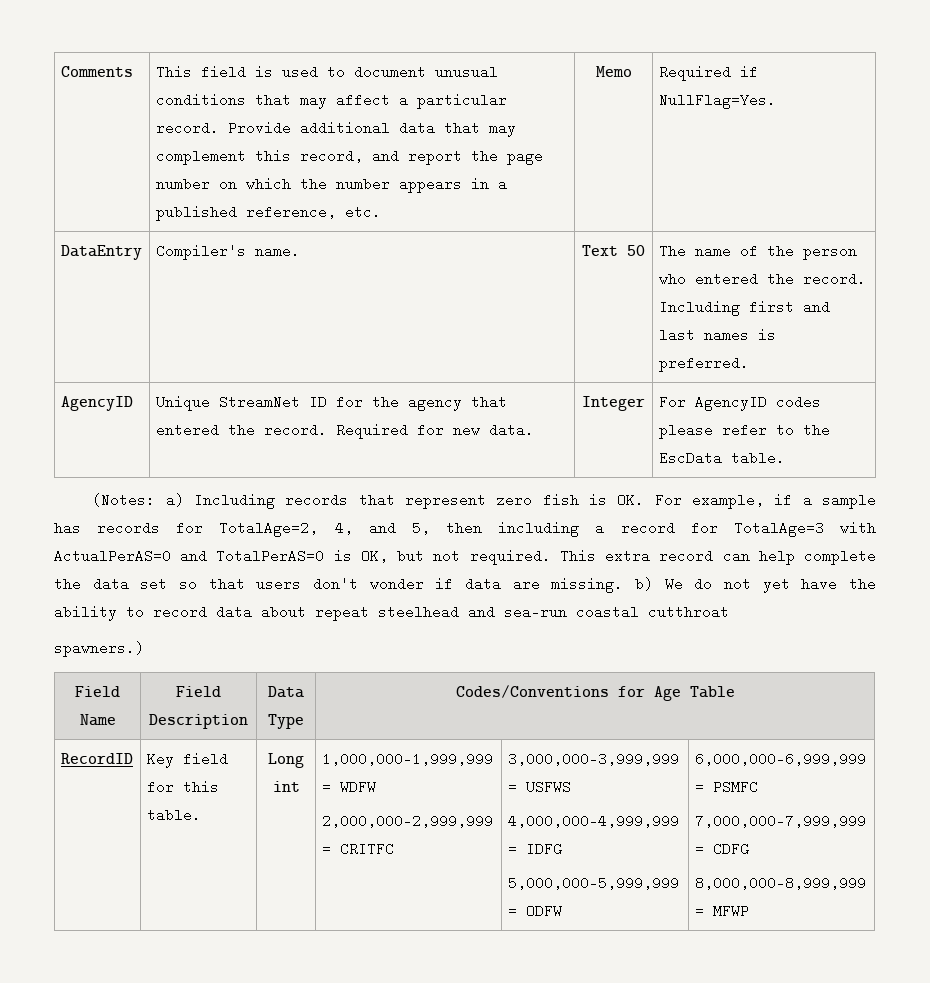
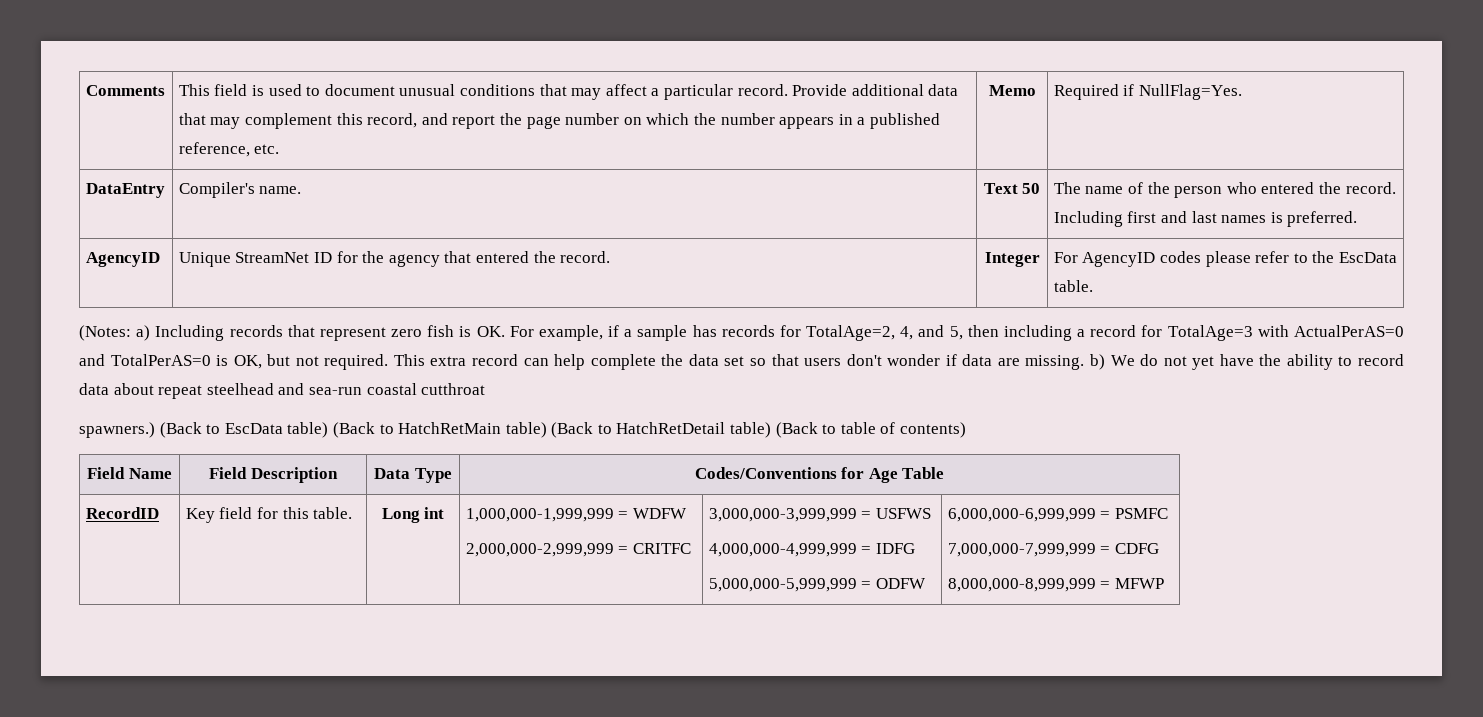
- AgencyID | Unique StreamNet ID for the agency that entered the record. Required for new data. | Integer | For AgencyID codes please refer to the EscData table.
+ AgencyID | Unique StreamNet ID for the agency that entered the record. | Integer | For AgencyID codes please refer to the EscData table.
+ (Back to EscData table) (Back to HatchRetMain table) (Back to HatchRetDetail table) (Back to table of contents)

